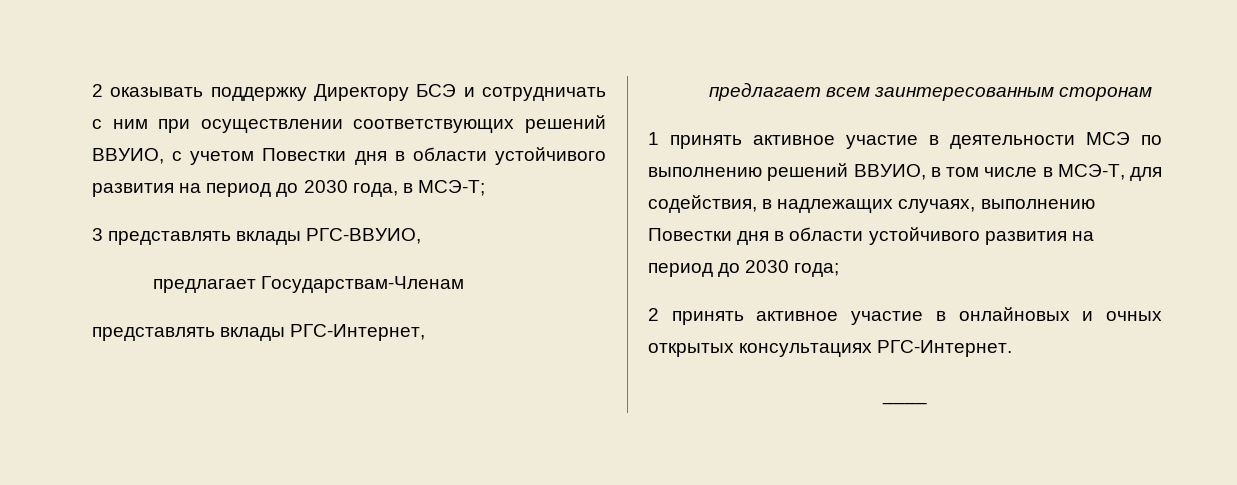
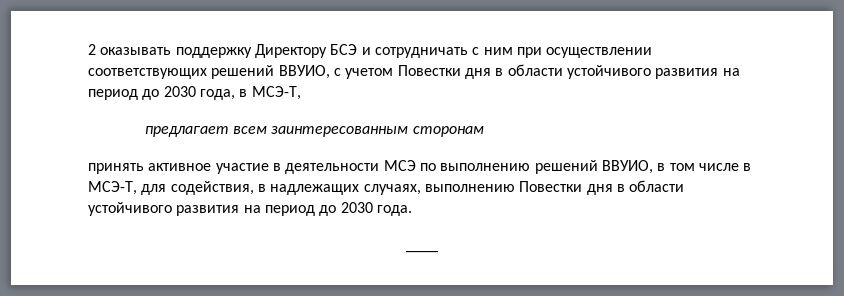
- 2 оказывать поддержку Директору БСЭ и сотрудничать с ним при осуществлении соответствующих решений ВВУИО, с учетом Повестки дня в области устойчивого развития на период до 2030 года, в МСЭ-Т;
- 3 представлять вклады РГС-ВВУИО,
- предлагает Государствам-Членам
- представлять вклады РГС-Интернет,
+ 2 оказывать поддержку Директору БСЭ и сотрудничать с ним при осуществлении соответствующих решений ВВУИО, с учетом Повестки дня в области устойчивого развития на период до 2030 года, в МСЭ-Т,
- 1 принять активное участие в деятельности МСЭ по выполнению решений ВВУИО, в том числе в МСЭ-Т, для содействия, в надлежащих случаях, выполнению Повестки дня в области устойчивого развития на период до 2030 года;
- 2 принять активное участие в онлайновых и очных открытых консультациях РГС-Интернет.
+ принять активное участие в деятельности МСЭ по выполнению решений ВВУИО, в том числе в МСЭ-Т, для содействия, в надлежащих случаях, выполнению Повестки дня в области устойчивого развития на период до 2030 года.

